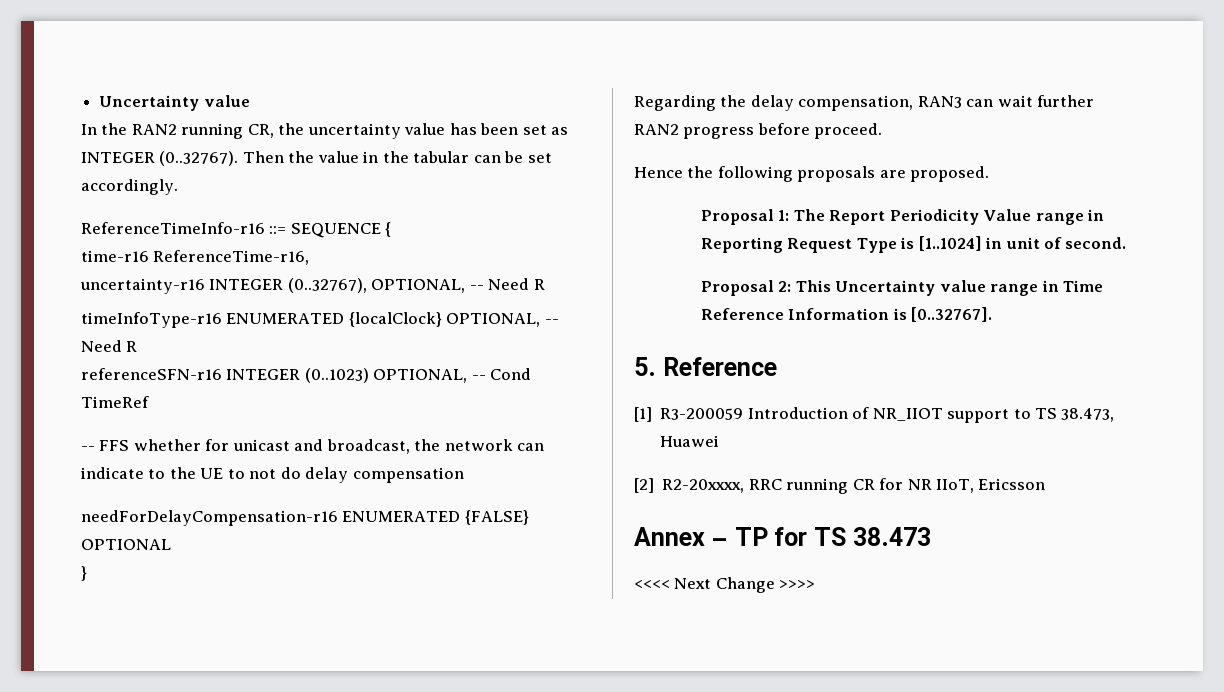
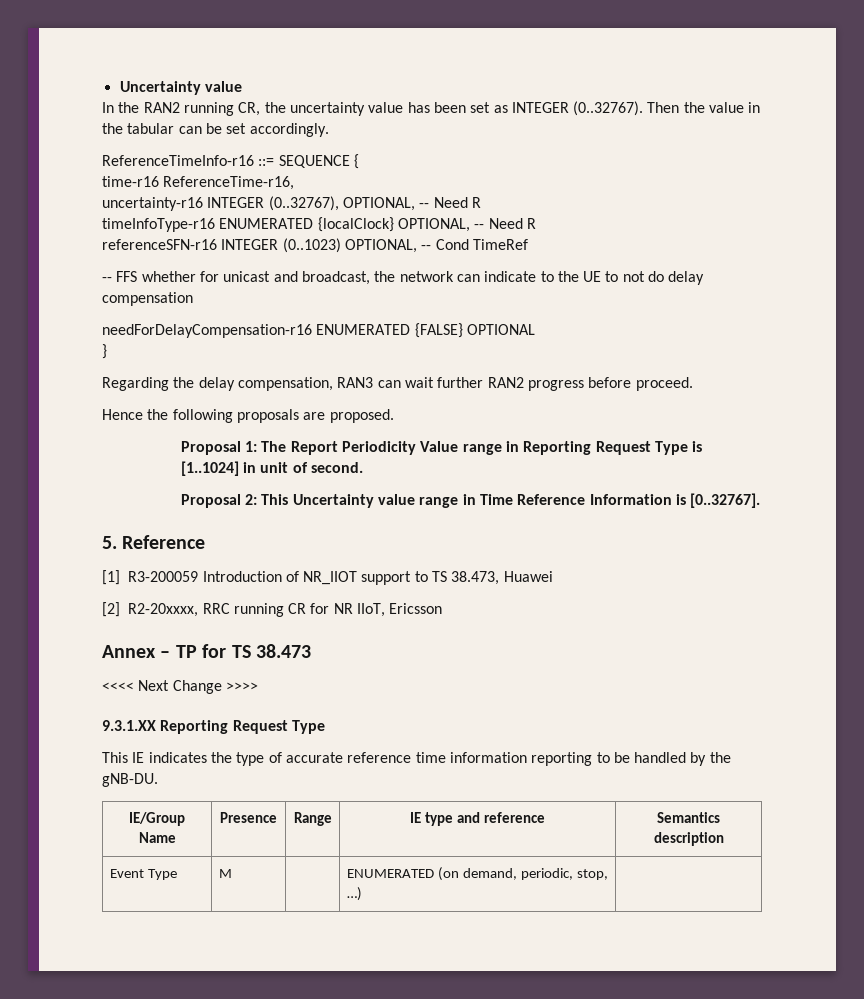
+ 9.3.1.XX Reporting Request Type
+ This IE indicates the type of accurate reference time information reporting to be handled by the gNB-DU.
+ IE/Group Name | Presence | Range | IE type and reference | Semantics description
+ Event Type | M | | ENUMERATED (on demand, periodic, stop, …) |

